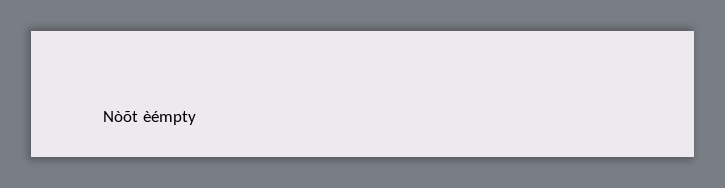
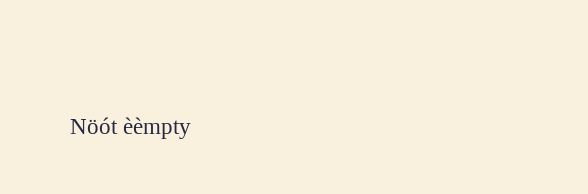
- Nòõt èémpty
+ Nöót èèmpty

